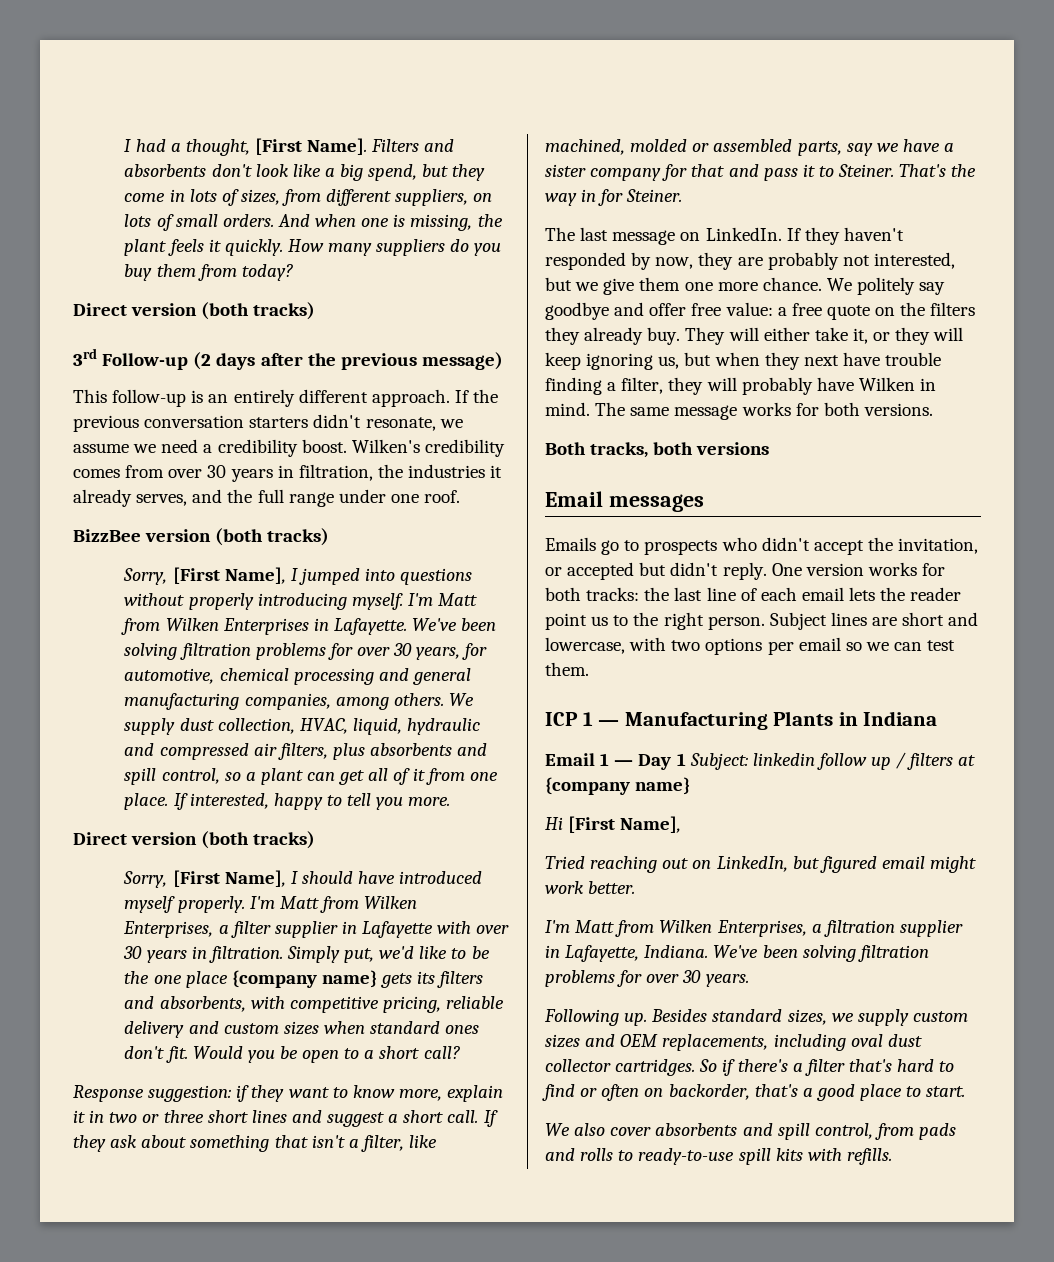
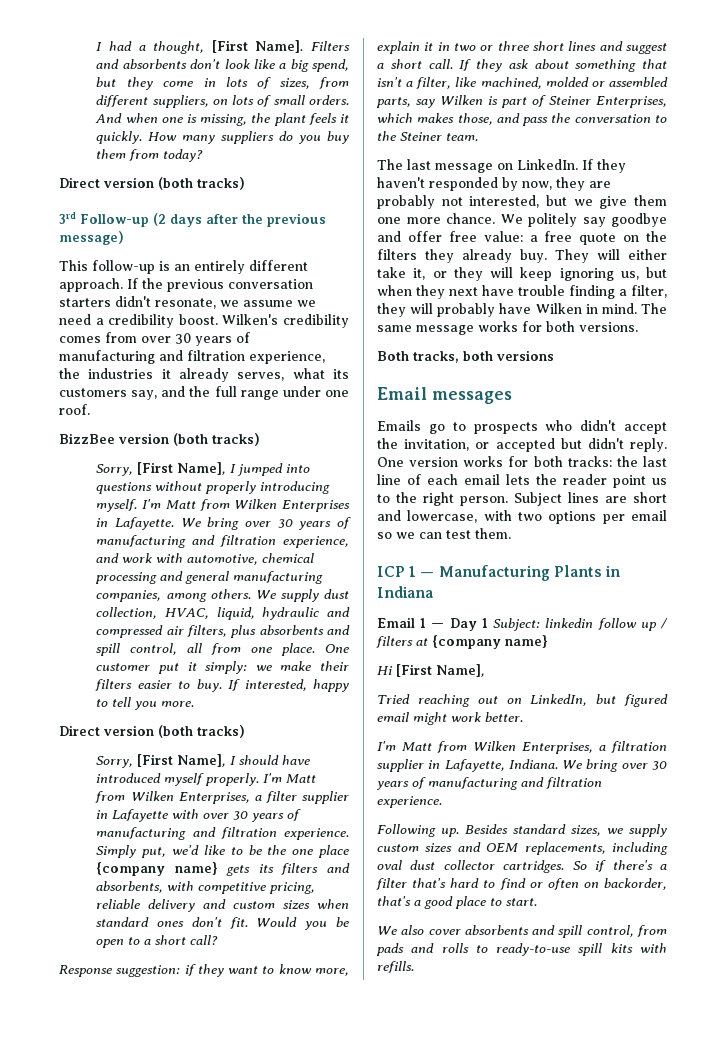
- Wilken's credibility comes from over 30 years in filtration, the industries it already serves, and the full range under one roof.
+ Wilken's credibility comes from over 30 years of manufacturing and filtration experience, the industries it already serves, what its customers say, and the full range under one roof.
- We've been solving filtration problems for over 30 years, for automotive, chemical processing and general manufacturing companies, among others.
+ We bring over 30 years of manufacturing and filtration experience, and work with automotive, chemical processing and general manufacturing companies, among others.
- We supply dust collection, HVAC, liquid, hydraulic and compressed air filters, plus absorbents and spill control, so a plant can get all of it from one place.
+ We supply dust collection, HVAC, liquid, hydraulic and compressed air filters, plus absorbents and spill control, all from one place. One customer put it simply: we make their filters easier to buy.
- I'm Matt from Wilken Enterprises, a filter supplier in Lafayette with over 30 years in filtration.
+ I'm Matt from Wilken Enterprises, a filter supplier in Lafayette with over 30 years of manufacturing and filtration experience.
- If they ask about something that isn't a filter, like machined, molded or assembled parts, say we have a sister company for that and pass it to Steiner. That's the way in for Steiner.
+ If they ask about something that isn't a filter, like machined, molded or assembled parts, say Wilken is part of Steiner Enterprises, which makes those, and pass the conversation to the Steiner team.
- We've been solving filtration problems for over 30 years.
+ We bring over 30 years of manufacturing and filtration experience.

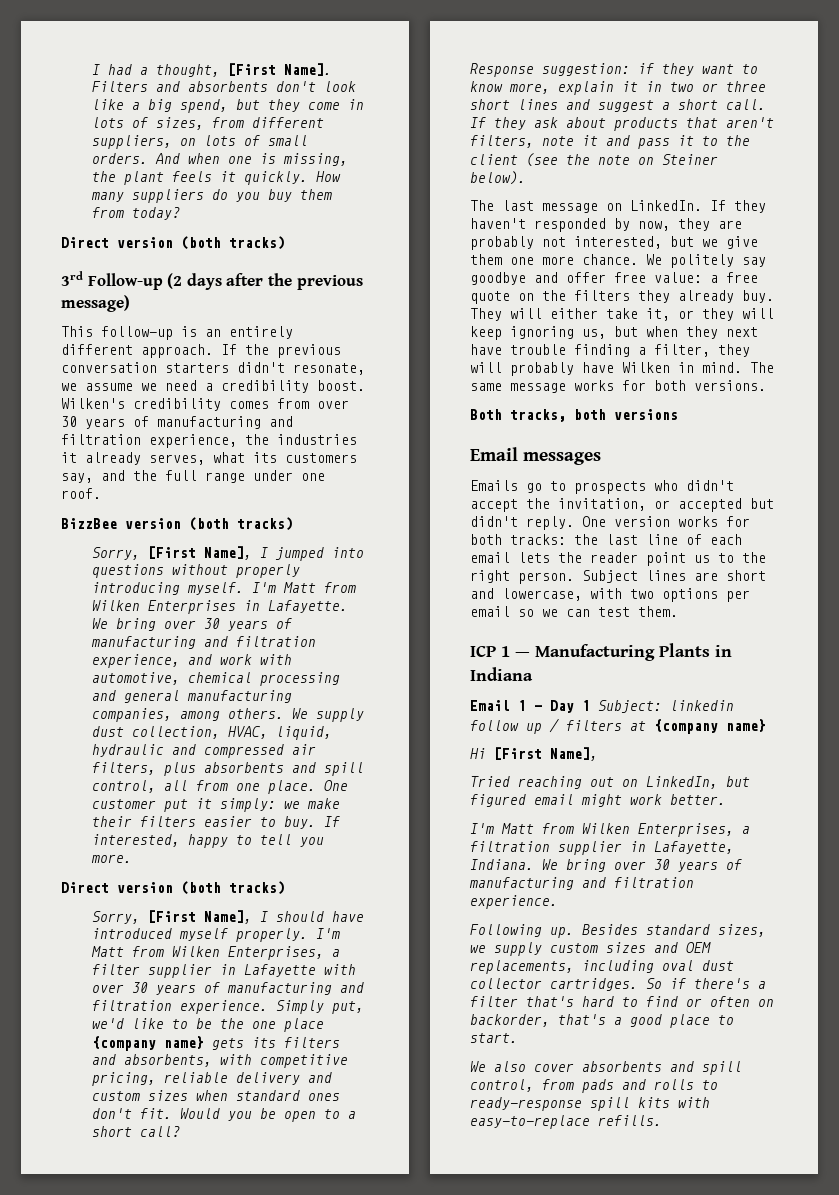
- If they ask about something that isn't a filter, like machined, molded or assembled parts, say Wilken is part of Steiner Enterprises, which makes those, and pass the conversation to the Steiner team.
+ If they ask about products that aren't filters, note it and pass it to the client (see the note on Steiner below).
- We also cover absorbents and spill control, from pads and rolls to ready-to-use spill kits with refills.
+ We also cover absorbents and spill control, from pads and rolls to ready-response spill kits with easy-to-replace refills.

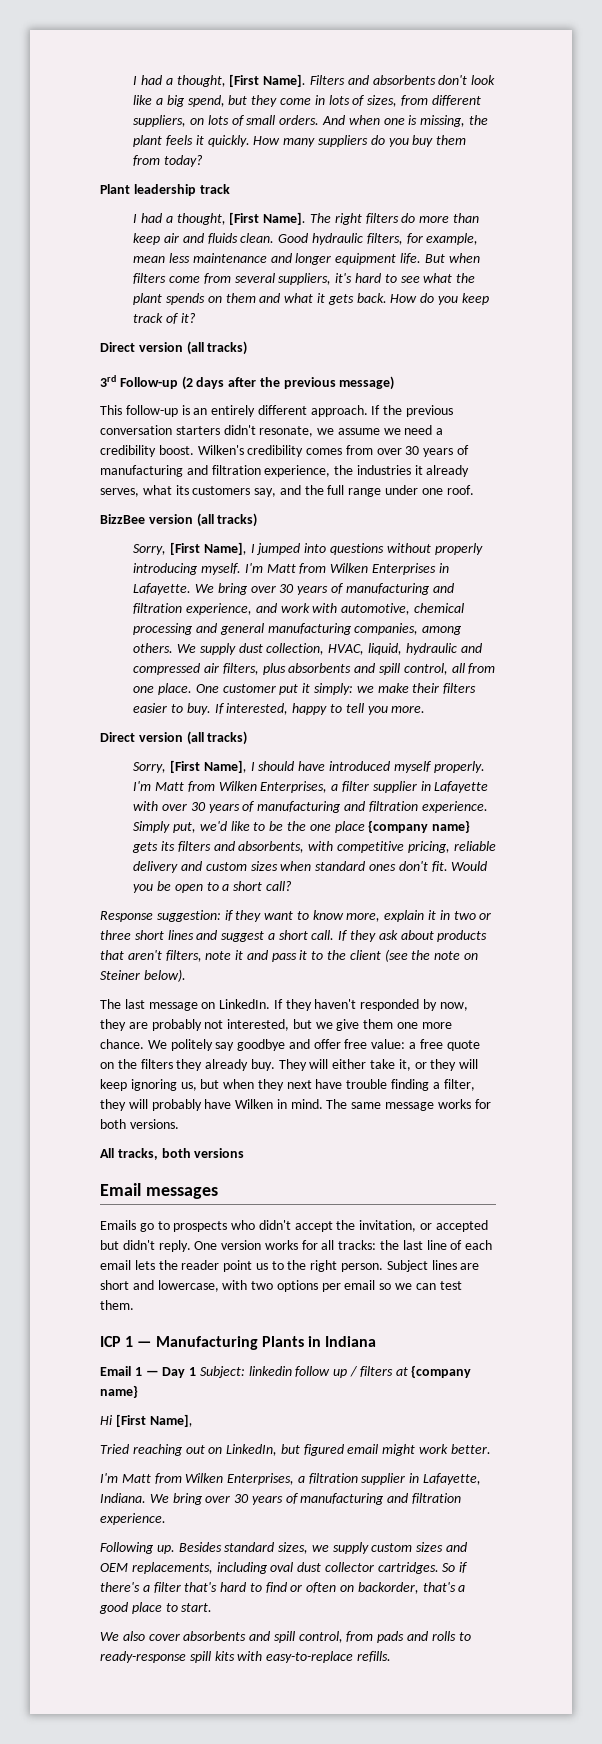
  How many suppliers do you buy them from today?
- Direct version (both tracks)
+ Plant leadership track
+ I had a thought, [First Name]. The right filters do more than keep air and fluids clean. Good hydraulic filters, for example, mean less maintenance and longer equipment life. But when filters come from several suppliers, it's hard to see what the plant spends on them and what it gets back. How do you keep track of it?
+ Direct version (all tracks)
- BizzBee version (both tracks)
+ BizzBee version (all tracks)
  If interested, happy to tell you more.
- Direct version (both tracks)
+ Direct version (all tracks)
- Both tracks, both versions
+ All tracks, both versions
- One version works for both tracks: the last line of each email lets the reader point us to the right person.
+ One version works for all tracks: the last line of each email lets the reader point us to the right person.

